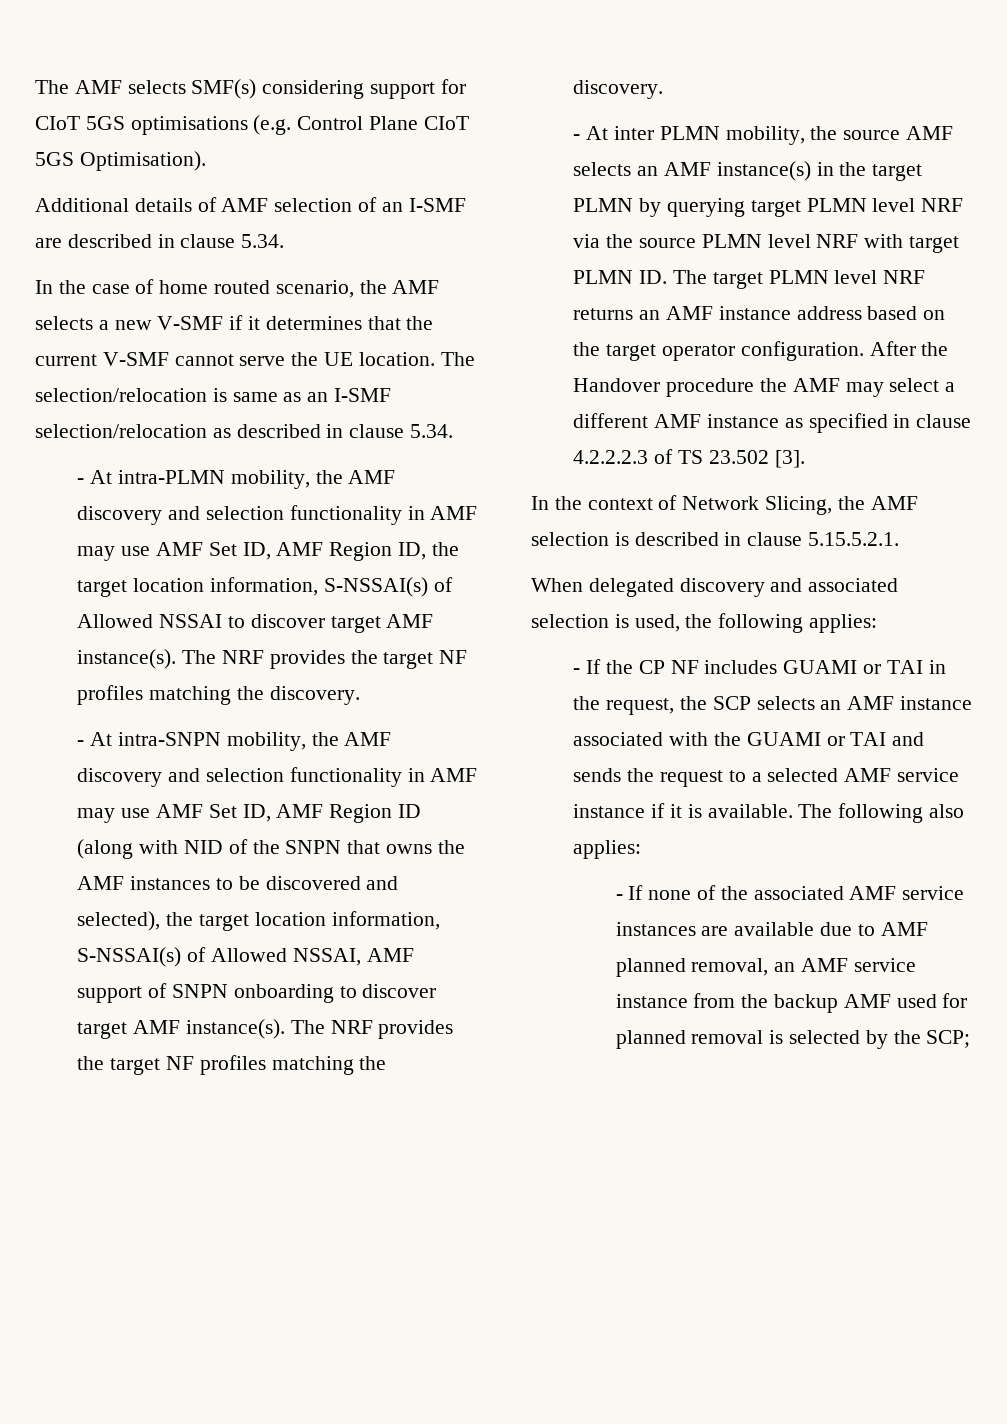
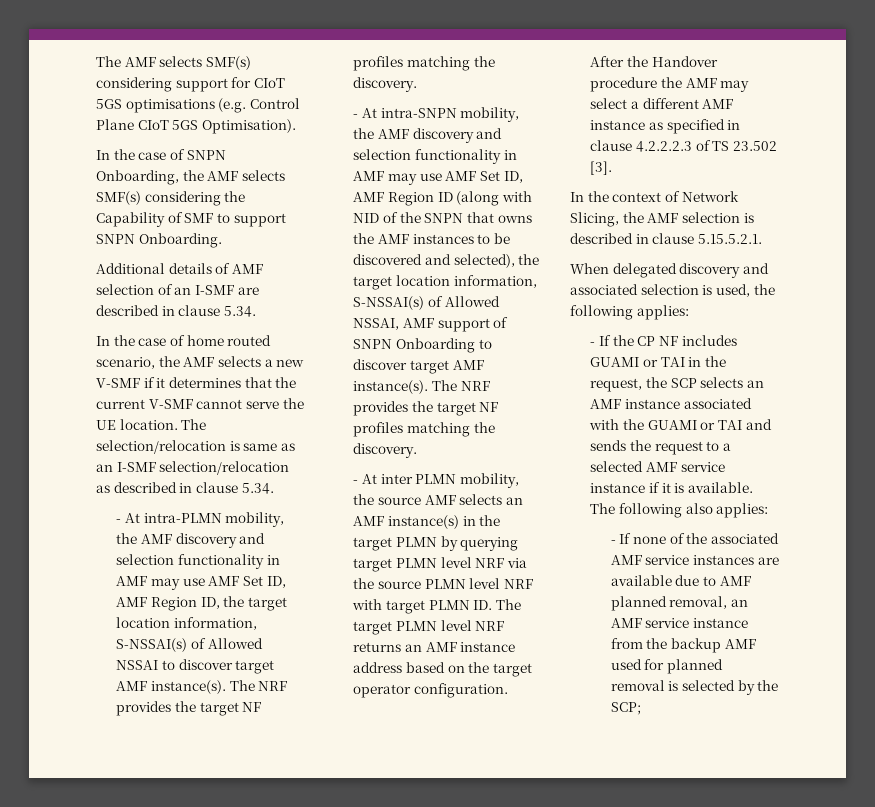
+ In the case of SNPN Onboarding, the AMF selects SMF(s) considering the Capability of SMF to support SNPN Onboarding.
- - At intra-SNPN mobility, the AMF discovery and selection functionality in AMF may use AMF Set ID, AMF Region ID (along with NID of the SNPN that owns the AMF instances to be discovered and selected), the target location information, S-NSSAI(s) of Allowed NSSAI, AMF support of SNPN onboarding to discover target AMF instance(s).
+ - At intra-SNPN mobility, the AMF discovery and selection functionality in AMF may use AMF Set ID, AMF Region ID (along with NID of the SNPN that owns the AMF instances to be discovered and selected), the target location information, S-NSSAI(s) of Allowed NSSAI, AMF support of SNPN Onboarding to discover target AMF instance(s).

